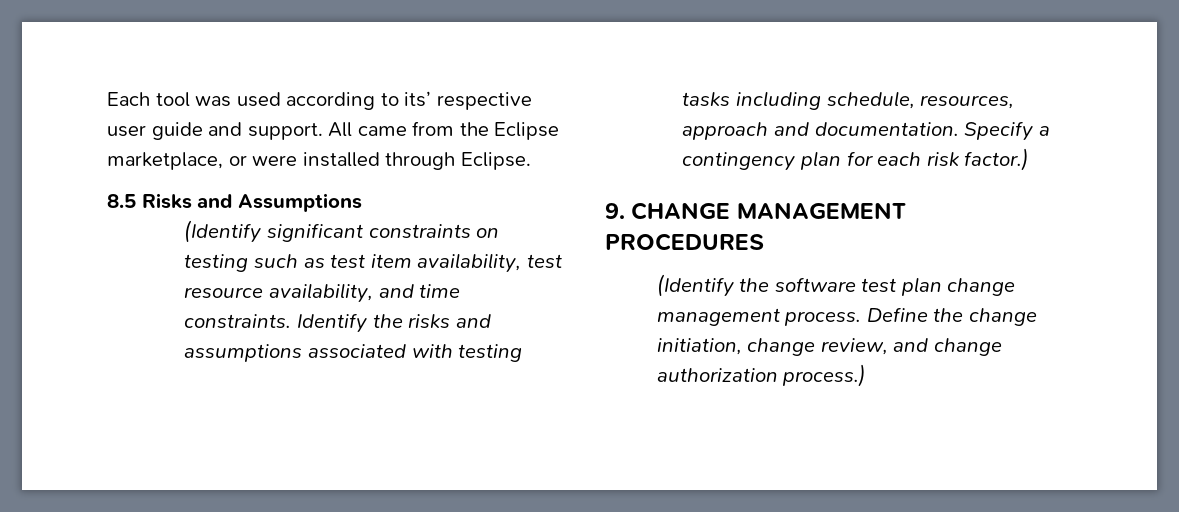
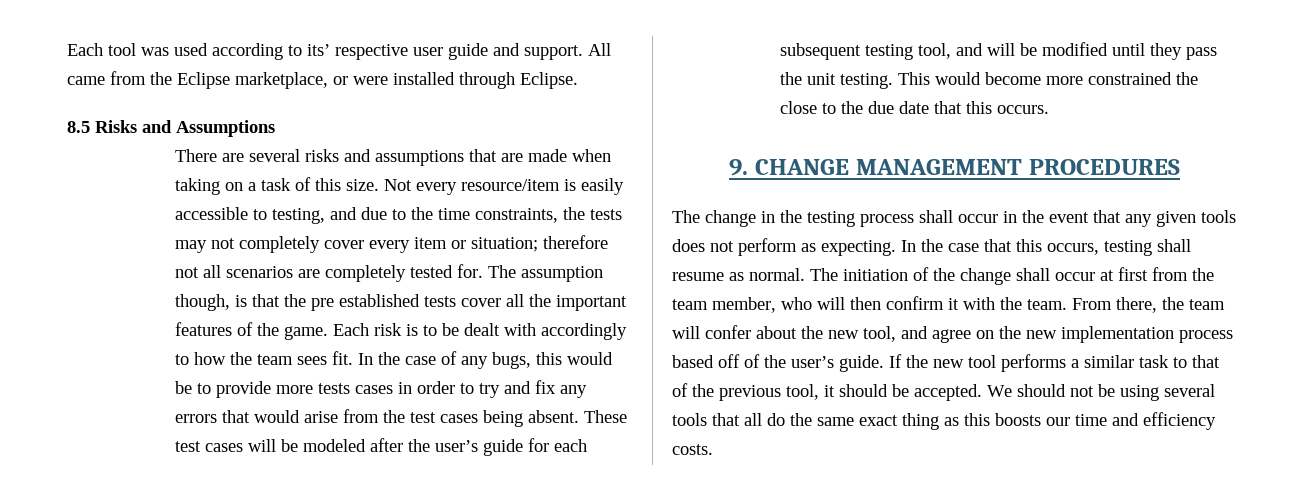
- (Identify significant constraints on testing such as test item availability, test resource availability, and time constraints. Identify the risks and assumptions associated with testing tasks including schedule, resources, approach and documentation. Specify a contingency plan for each risk factor.)
+ There are several risks and assumptions that are made when taking on a task of this size. Not every resource/item is easily accessible to testing, and due to the time constraints, the tests may not completely cover every item or situation; therefore not all scenarios are completely tested for. The assumption though, is that the pre established tests cover all the important features of the game. Each risk is to be dealt with accordingly to how the team sees fit. In the case of any bugs, this would be to provide more tests cases in order to try and fix any errors that would arise from the test cases being absent. These test cases will be modeled after the user’s guide for each subsequent testing tool, and will be modified until they pass the unit testing. This would become more constrained the close to the due date that this occurs.
  9. CHANGE MANAGEMENT PROCEDURES
- (Identify the software test plan change management process. Define the change initiation, change review, and change authorization process.)
+ The change in the testing process shall occur in the event that any given tools does not perform as expecting. In the case that this occurs, testing shall resume as normal. The initiation of the change shall occur at first from the team member, who will then confirm it with the team. From there, the team will confer about the new tool, and agree on the new implementation process based off of the user’s guide. If the new tool performs a similar task to that of the previous tool, it should be accepted. We should not be using several tools that all do the same exact thing as this boosts our time and efficiency costs.

